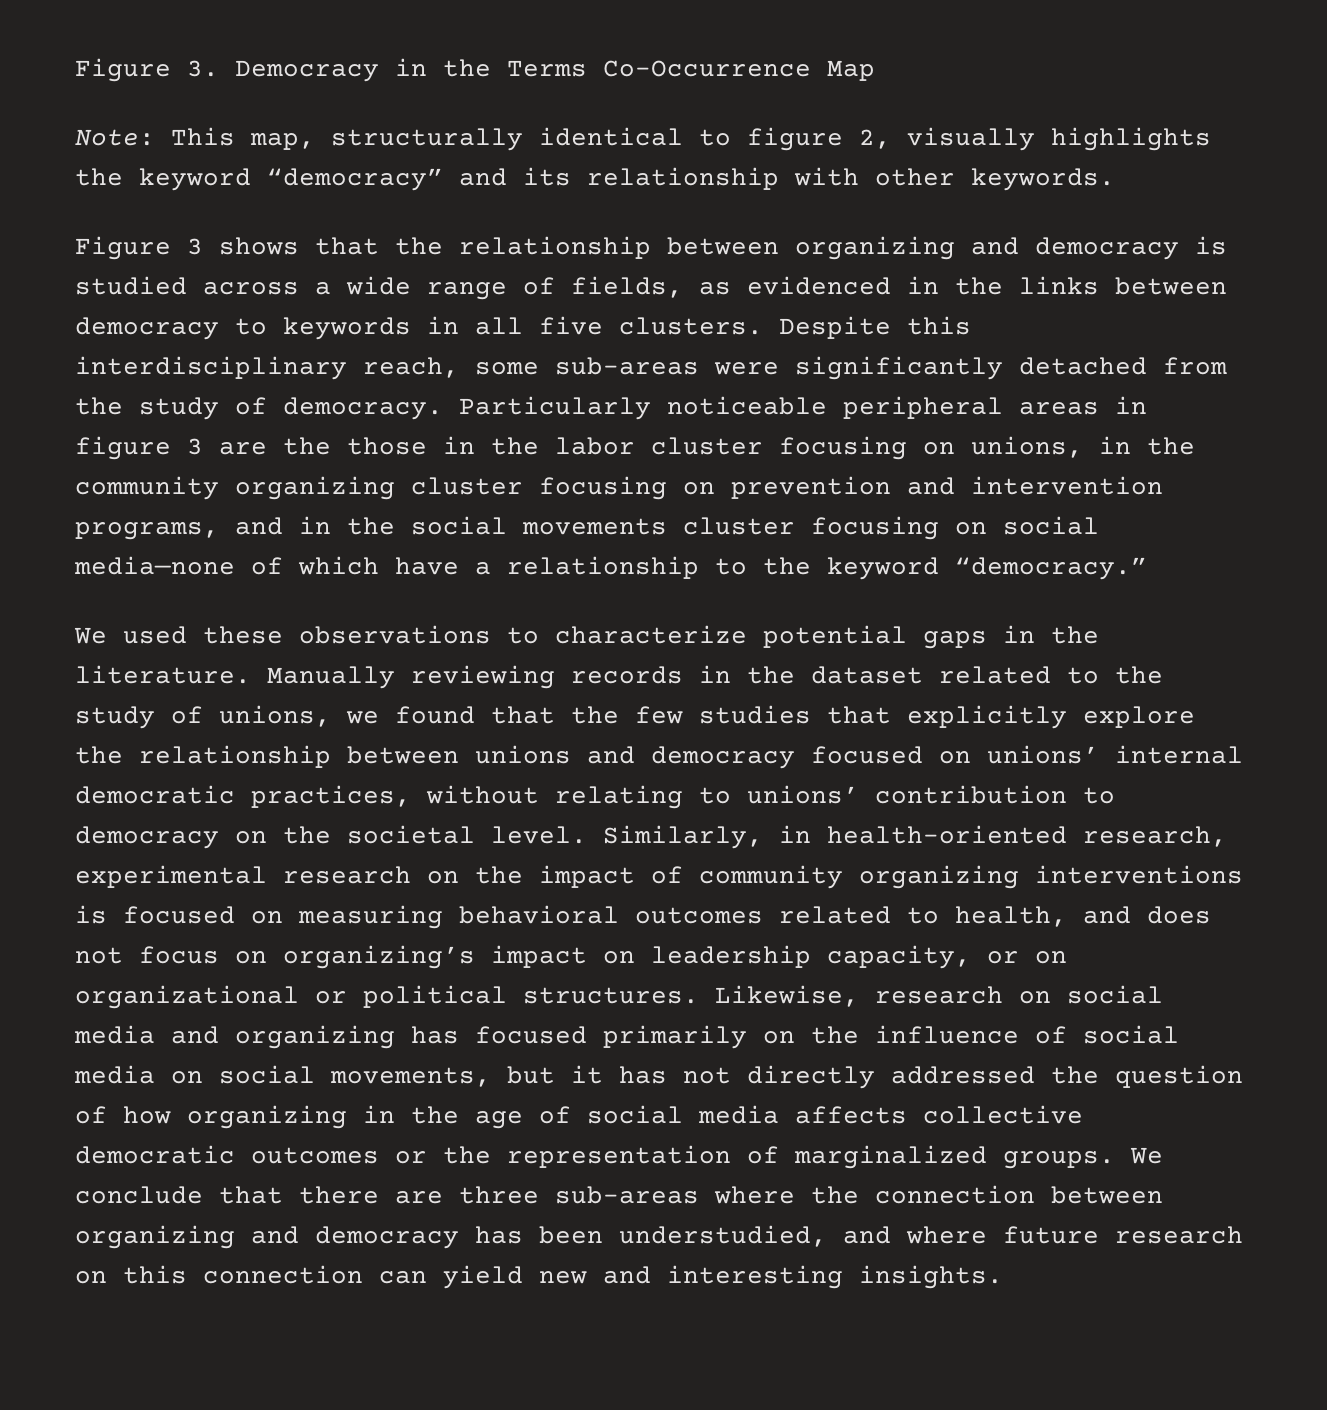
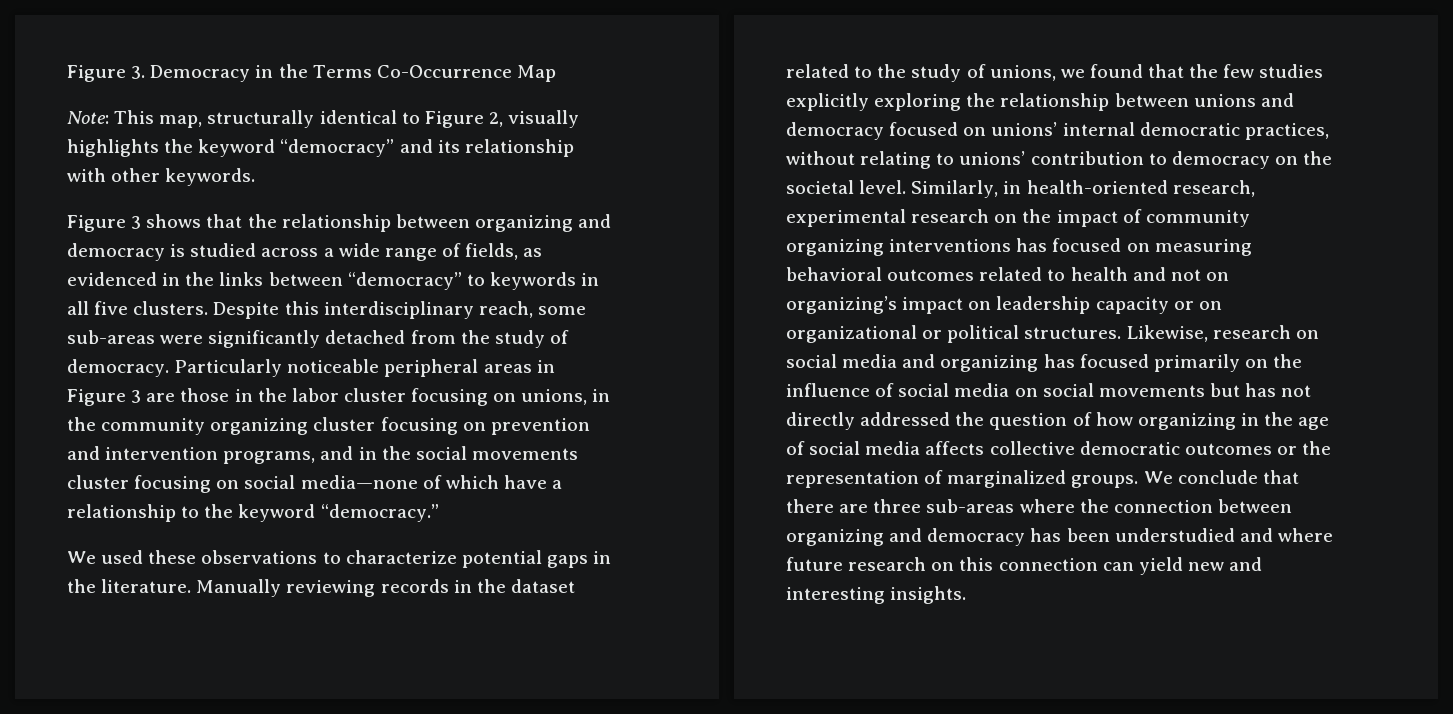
- Note: This map, structurally identical to figure 2, visually highlights the keyword “democracy” and its relationship with other keywords.
+ Note: This map, structurally identical to Figure 2, visually highlights the keyword “democracy” and its relationship with other keywords.
- Figure 3 shows that the relationship between organizing and democracy is studied across a wide range of fields, as evidenced in the links between democracy to keywords in all five clusters.
+ Figure 3 shows that the relationship between organizing and democracy is studied across a wide range of fields, as evidenced in the links between “democracy” to keywords in all five clusters.
- Particularly noticeable peripheral areas in figure 3 are the those in the labor cluster focusing on unions, in the community organizing cluster focusing on prevention and intervention programs, and in the social movements cluster focusing on social media—none of which have a relationship to the keyword “democracy.”
+ Particularly noticeable peripheral areas in Figure 3 are those in the labor cluster focusing on unions, in the community organizing cluster focusing on prevention and intervention programs, and in the social movements cluster focusing on social media—none of which have a relationship to the keyword “democracy.”
- Manually reviewing records in the dataset related to the study of unions, we found that the few studies that explicitly explore the relationship between unions and democracy focused on unions’ internal democratic practices, without relating to unions’ contribution to democracy on the societal level.
+ Manually reviewing records in the dataset related to the study of unions, we found that the few studies explicitly exploring the relationship between unions and democracy focused on unions’ internal democratic practices, without relating to unions’ contribution to democracy on the societal level.
- Similarly, in health-oriented research, experimental research on the impact of community organizing interventions is focused on measuring behavioral outcomes related to health, and does not focus on organizing’s impact on leadership capacity, or on organizational or political structures.
+ Similarly, in health-oriented research, experimental research on the impact of community organizing interventions has focused on measuring behavioral outcomes related to health and not on organizing’s impact on leadership capacity or on organizational or political structures.
- Likewise, research on social media and organizing has focused primarily on the influence of social media on social movements, but it has not directly addressed the question of how organizing in the age of social media affects collective democratic outcomes or the representation of marginalized groups.
+ Likewise, research on social media and organizing has focused primarily on the influence of social media on social movements but has not directly addressed the question of how organizing in the age of social media affects collective democratic outcomes or the representation of marginalized groups.
- We conclude that there are three sub-areas where the connection between organizing and democracy has been understudied, and where future research on this connection can yield new and interesting insights.
+ We conclude that there are three sub-areas where the connection between organizing and democracy has been understudied and where future research on this connection can yield new and interesting insights.

